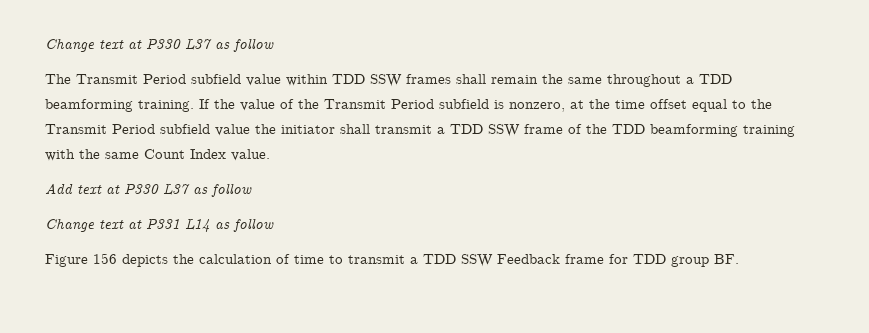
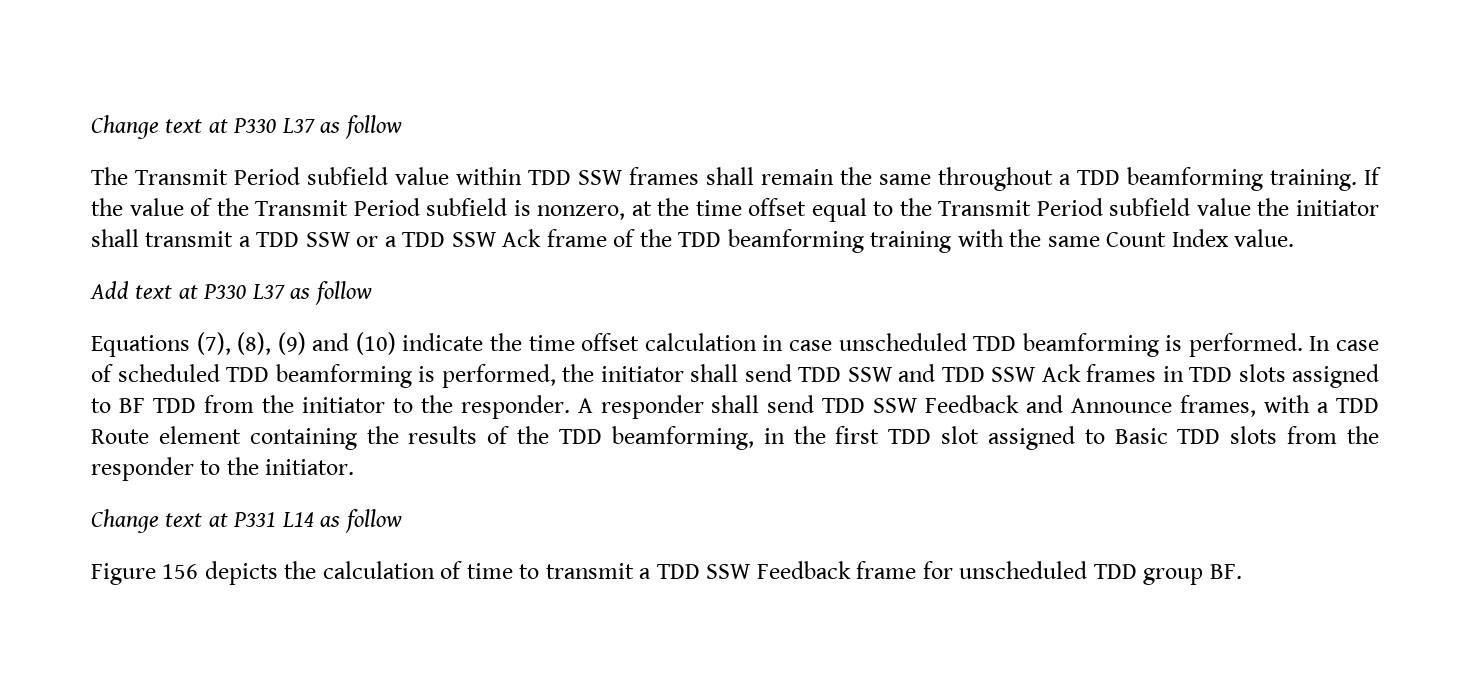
- If the value of the Transmit Period subfield is nonzero, at the time offset equal to the Transmit Period subfield value the initiator shall transmit a TDD SSW frame of the TDD beamforming training with the same Count Index value.
+ If the value of the Transmit Period subfield is nonzero, at the time offset equal to the Transmit Period subfield value the initiator shall transmit a TDD SSW or a TDD SSW Ack frame of the TDD beamforming training with the same Count Index value.
+ Equations (7), (8), (9) and (10) indicate the time offset calculation in case unscheduled TDD beamforming is performed. In case of scheduled TDD beamforming is performed, the initiator shall send TDD SSW and TDD SSW Ack frames in TDD slots assigned to BF TDD from the initiator to the responder. A responder shall send TDD SSW Feedback and Announce frames, with a TDD Route element containing the results of the TDD beamforming, in the first TDD slot assigned to Basic TDD slots from the responder to the initiator.
- Figure 156 depicts the calculation of time to transmit a TDD SSW Feedback frame for TDD group BF.
+ Figure 156 depicts the calculation of time to transmit a TDD SSW Feedback frame for unscheduled TDD group BF.

